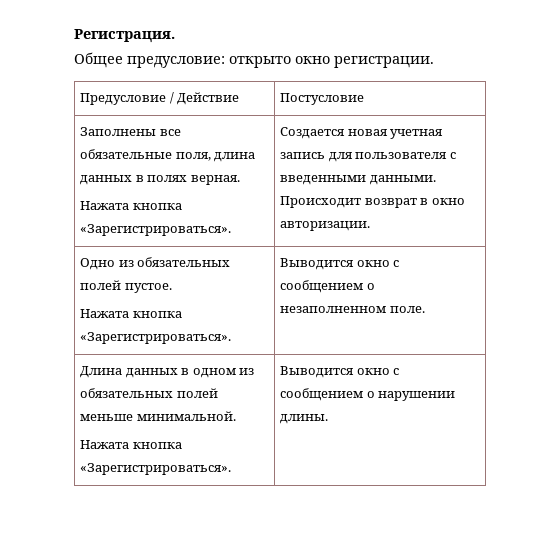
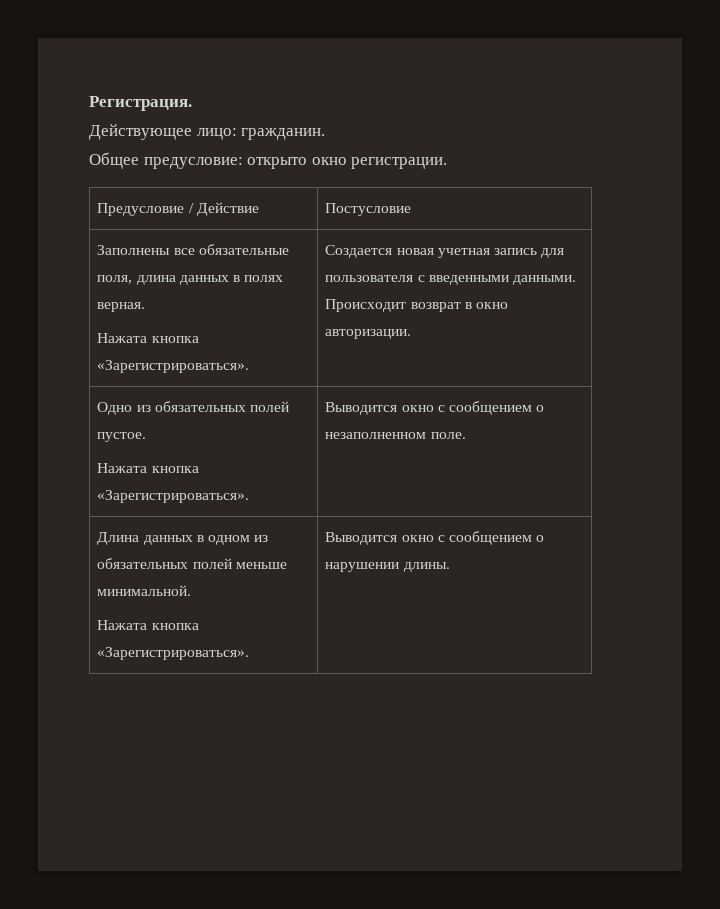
+ Действующее лицо: гражданин.

